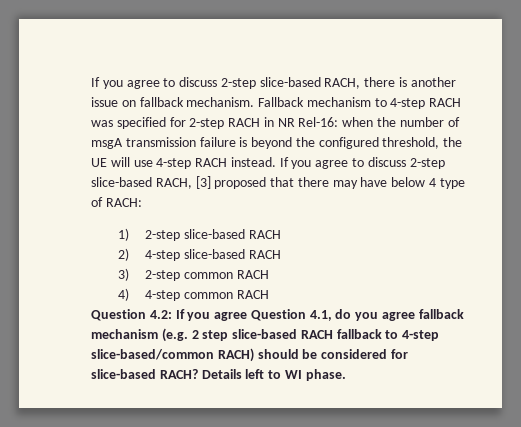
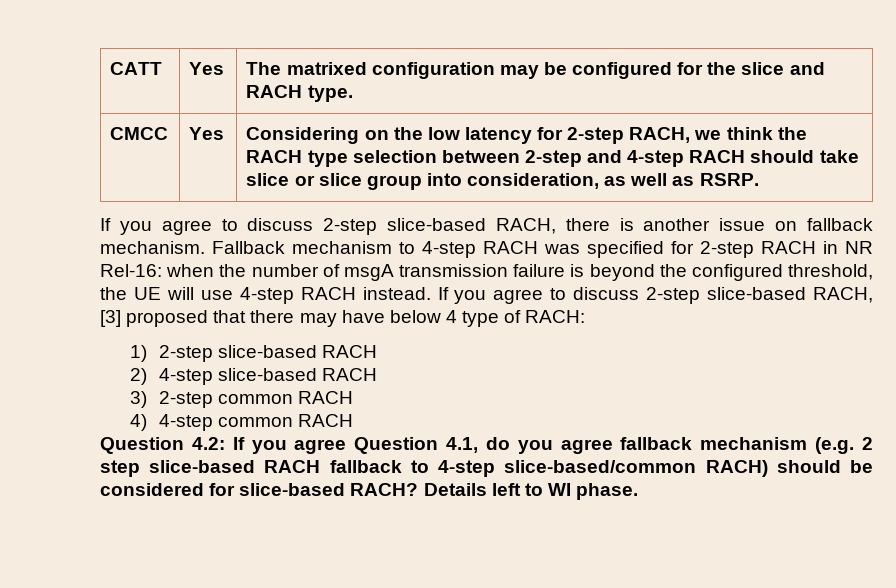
+ CATT | Yes | The matrixed configuration may be configured for the slice and RACH type.
+ CMCC | Yes | Considering on the low latency for 2-step RACH, we think the RACH type selection between 2-step and 4-step RACH should take slice or slice group into consideration, as well as RSRP.

